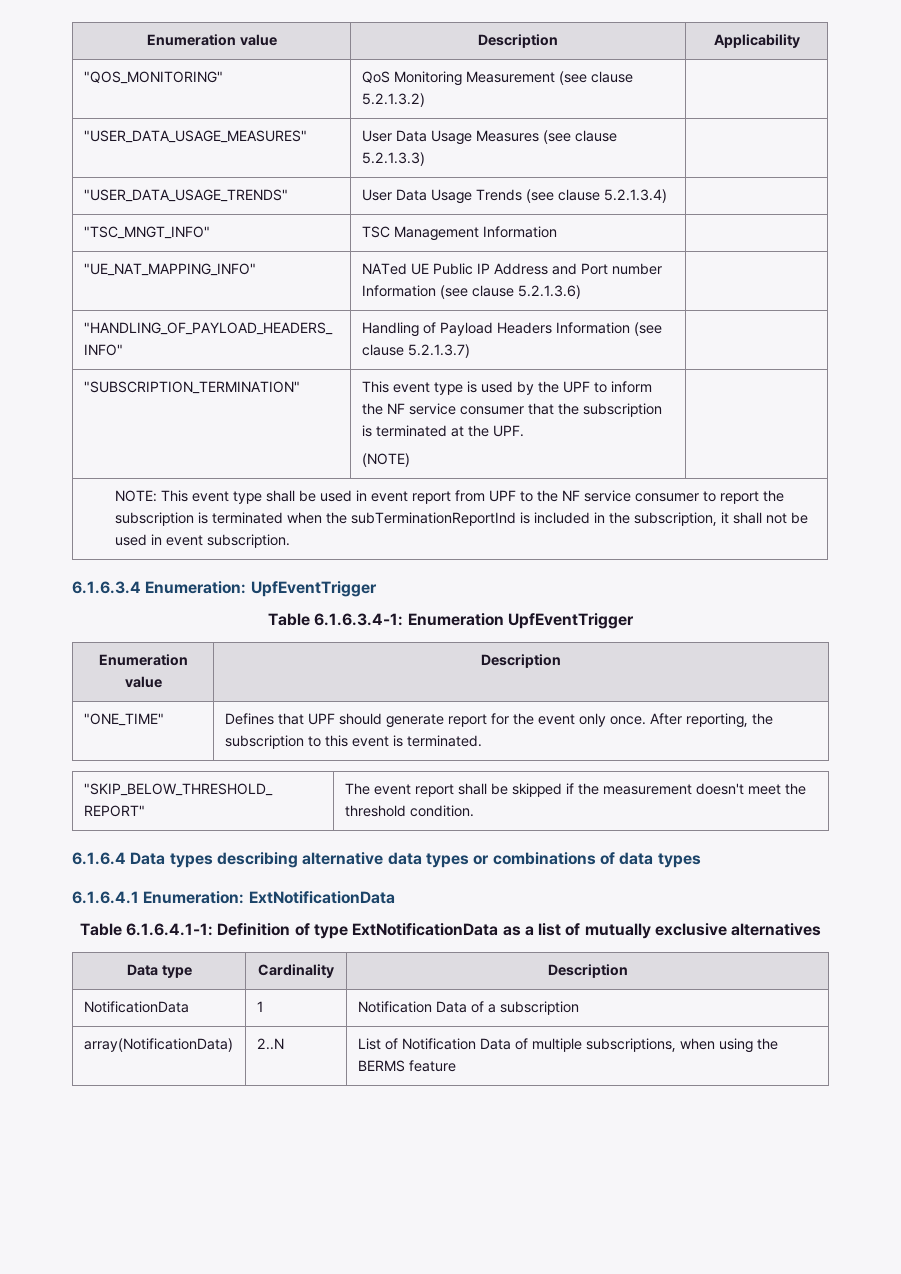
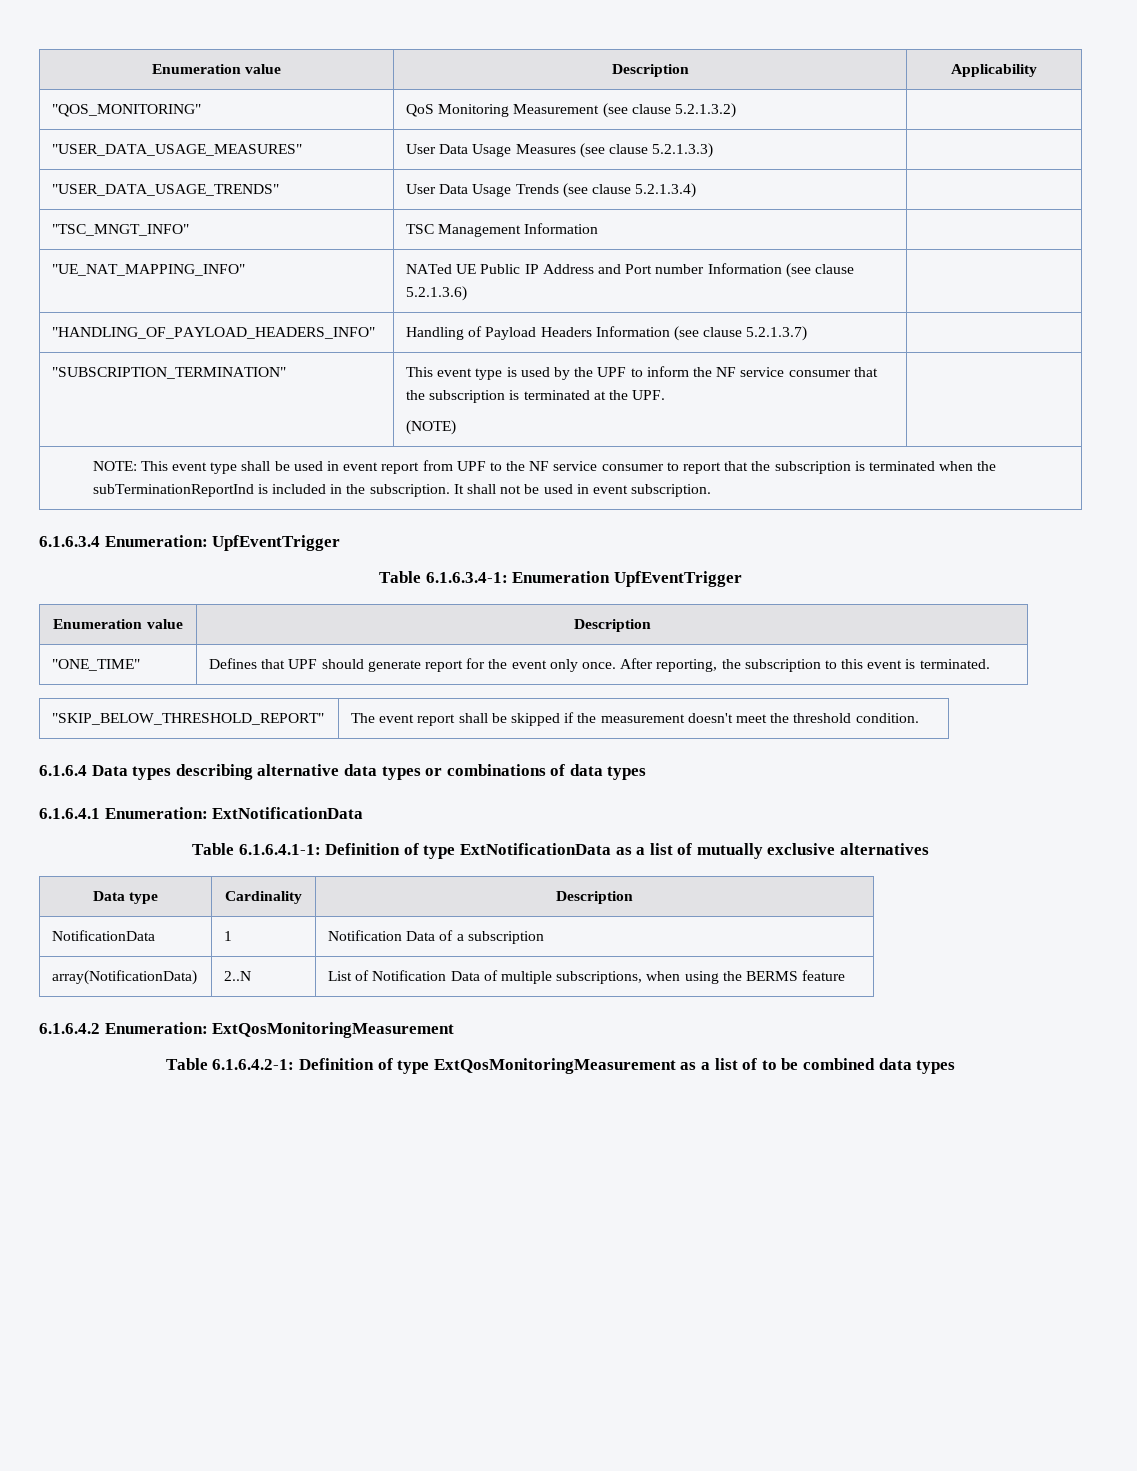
- NOTE: This event type shall be used in event report from UPF to the NF service consumer to report the subscription is terminated when the subTerminationReportInd is included in the subscription, it shall not be used in event subscription.
+ NOTE: This event type shall be used in event report from UPF to the NF service consumer to report that the subscription is terminated when the subTerminationReportInd is included in the subscription. It shall not be used in event subscription.
+ 6.1.6.4.2 Enumeration: ExtQosMonitoringMeasurement
+ Table 6.1.6.4.2-1: Definition of type ExtQosMonitoringMeasurement as a list of to be combined data types

